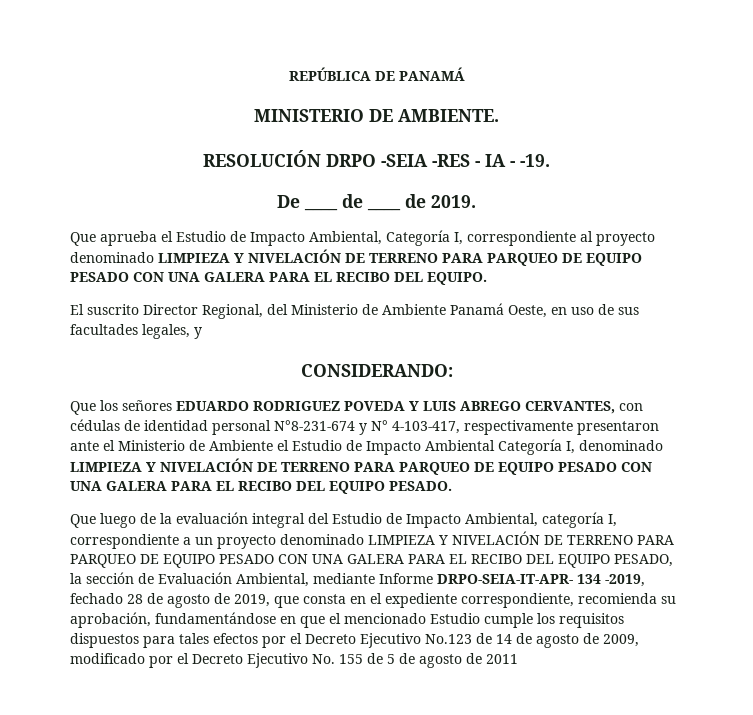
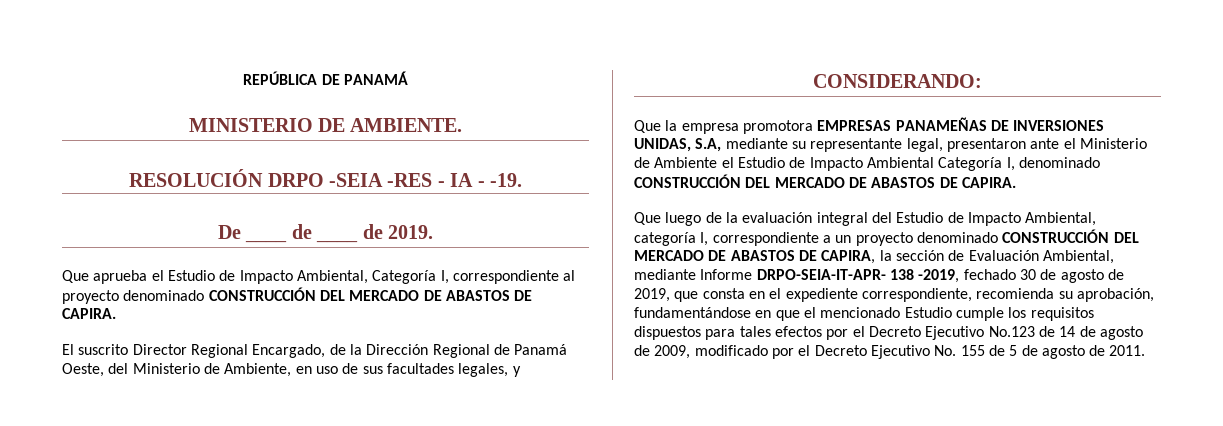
- Que aprueba el Estudio de Impacto Ambiental, Categoría I, correspondiente al proyecto denominado LIMPIEZA Y NIVELACIÓN DE TERRENO PARA PARQUEO DE EQUIPO PESADO CON UNA GALERA PARA EL RECIBO DEL EQUIPO.
- El suscrito Director Regional, del Ministerio de Ambiente Panamá Oeste, en uso de sus facultades legales, y
+ Que aprueba el Estudio de Impacto Ambiental, Categoría I, correspondiente al proyecto denominado CONSTRUCCIÓN DEL MERCADO DE ABASTOS DE CAPIRA.
+ El suscrito Director Regional Encargado, de la Dirección Regional de Panamá Oeste, del Ministerio de Ambiente, en uso de sus facultades legales, y
- Que los señores EDUARDO RODRIGUEZ POVEDA Y LUIS ABREGO CERVANTES, con cédulas de identidad personal N°8-231-674 y N° 4-103-417, respectivamente presentaron ante el Ministerio de Ambiente el Estudio de Impacto Ambiental Categoría I, denominado LIMPIEZA Y NIVELACIÓN DE TERRENO PARA PARQUEO DE EQUIPO PESADO CON UNA GALERA PARA EL RECIBO DEL EQUIPO PESADO.
+ Que la empresa promotora EMPRESAS PANAMEÑAS DE INVERSIONES UNIDAS, S.A, mediante su representante legal, presentaron ante el Ministerio de Ambiente el Estudio de Impacto Ambiental Categoría I, denominado CONSTRUCCIÓN DEL MERCADO DE ABASTOS DE CAPIRA.
- Que luego de la evaluación integral del Estudio de Impacto Ambiental, categoría I, correspondiente a un proyecto denominado LIMPIEZA Y NIVELACIÓN DE TERRENO PARA PARQUEO DE EQUIPO PESADO CON UNA GALERA PARA EL RECIBO DEL EQUIPO PESADO, la sección de Evaluación Ambiental, mediante Informe DRPO-SEIA-IT-APR- 134 -2019, fechado 28 de agosto de 2019, que consta en el expediente correspondiente, recomienda su aprobación, fundamentándose en que el mencionado Estudio cumple los requisitos dispuestos para tales efectos por el Decreto Ejecutivo No.123 de 14 de agosto de 2009, modificado por el Decreto Ejecutivo No. 155 de 5 de agosto de 2011
+ Que luego de la evaluación integral del Estudio de Impacto Ambiental, categoría I, correspondiente a un proyecto denominado CONSTRUCCIÓN DEL MERCADO DE ABASTOS DE CAPIRA, la sección de Evaluación Ambiental, mediante Informe DRPO-SEIA-IT-APR- 138 -2019, fechado 30 de agosto de 2019, que consta en el expediente correspondiente, recomienda su aprobación, fundamentándose en que el mencionado Estudio cumple los requisitos dispuestos para tales efectos por el Decreto Ejecutivo No.123 de 14 de agosto de 2009, modificado por el Decreto Ejecutivo No. 155 de 5 de agosto de 2011.

